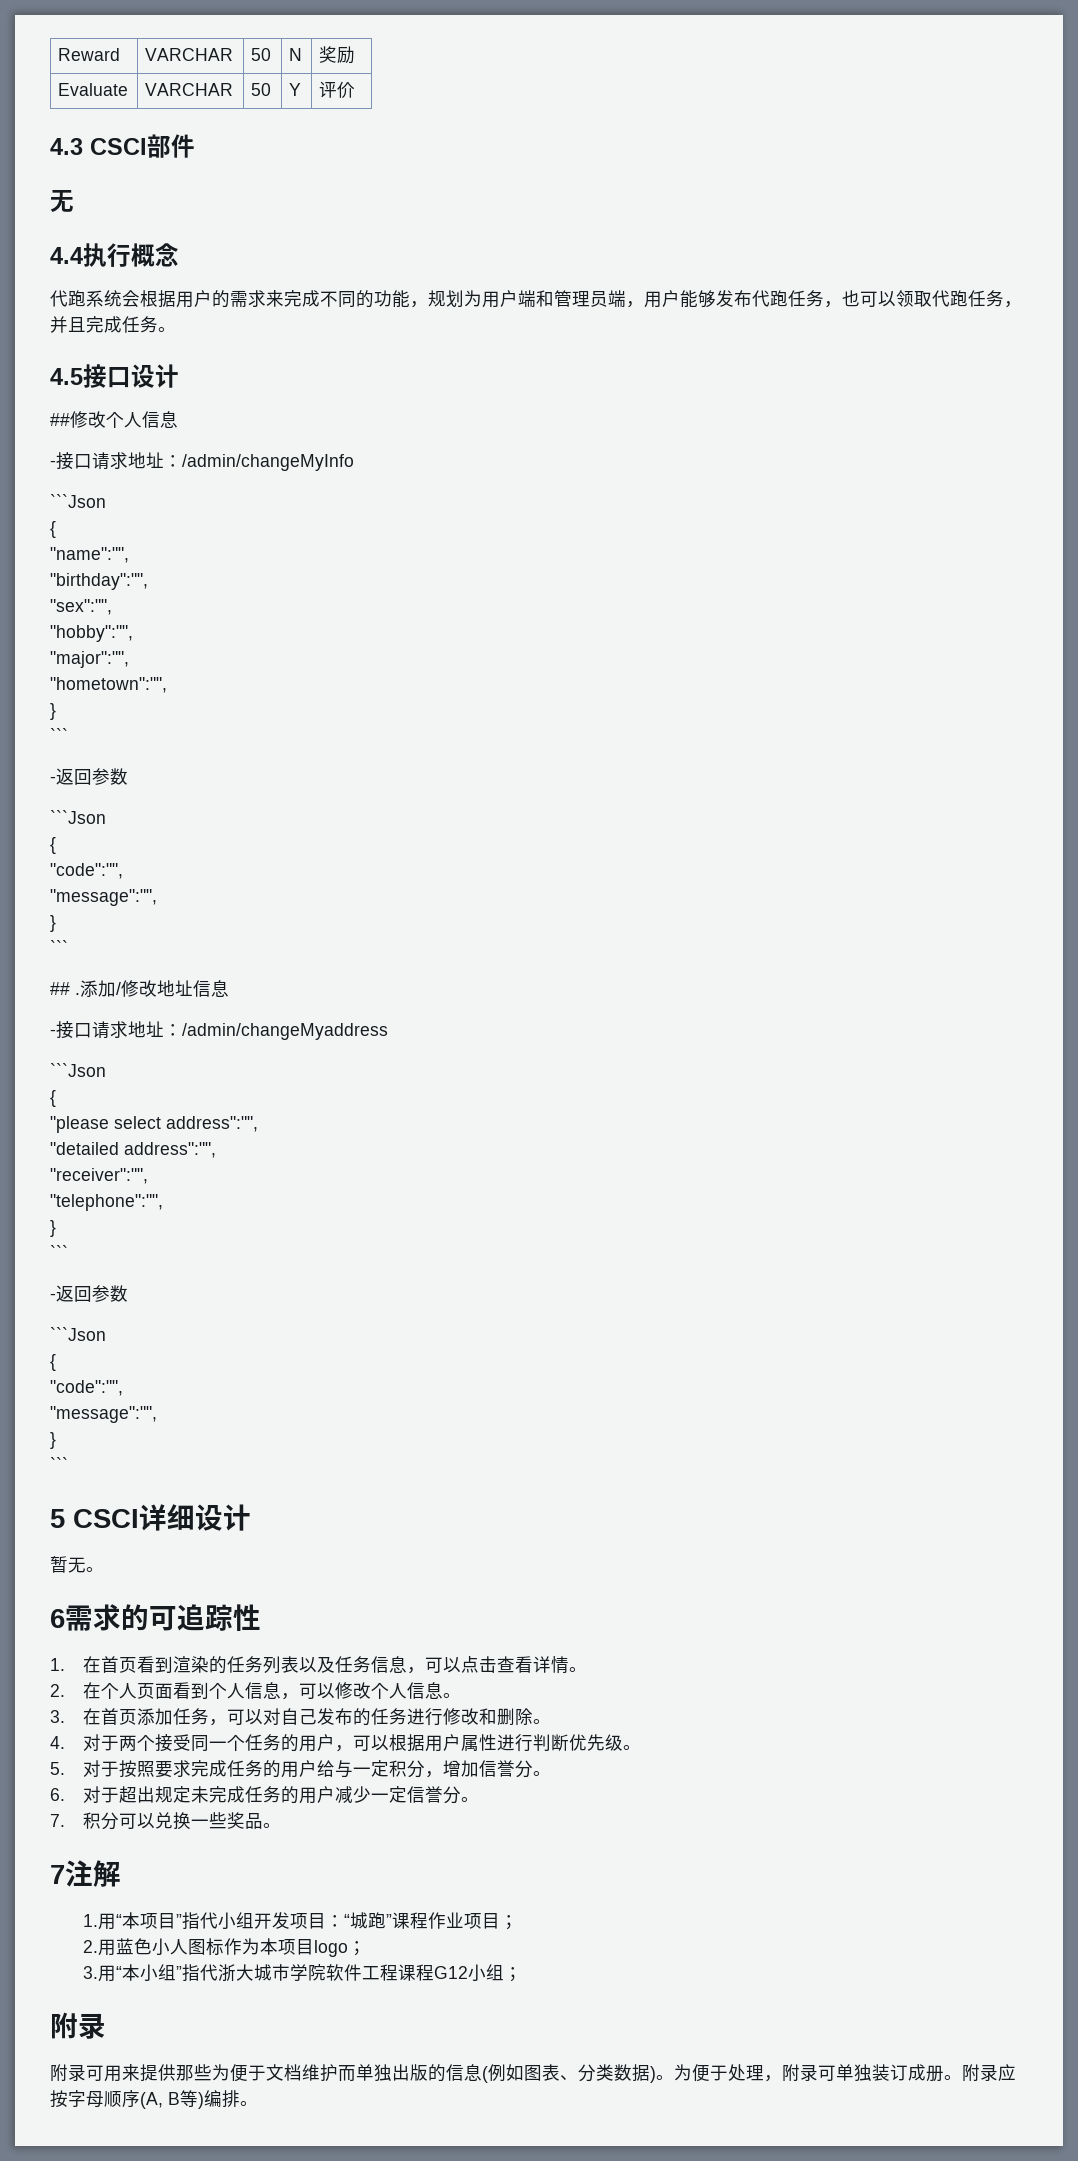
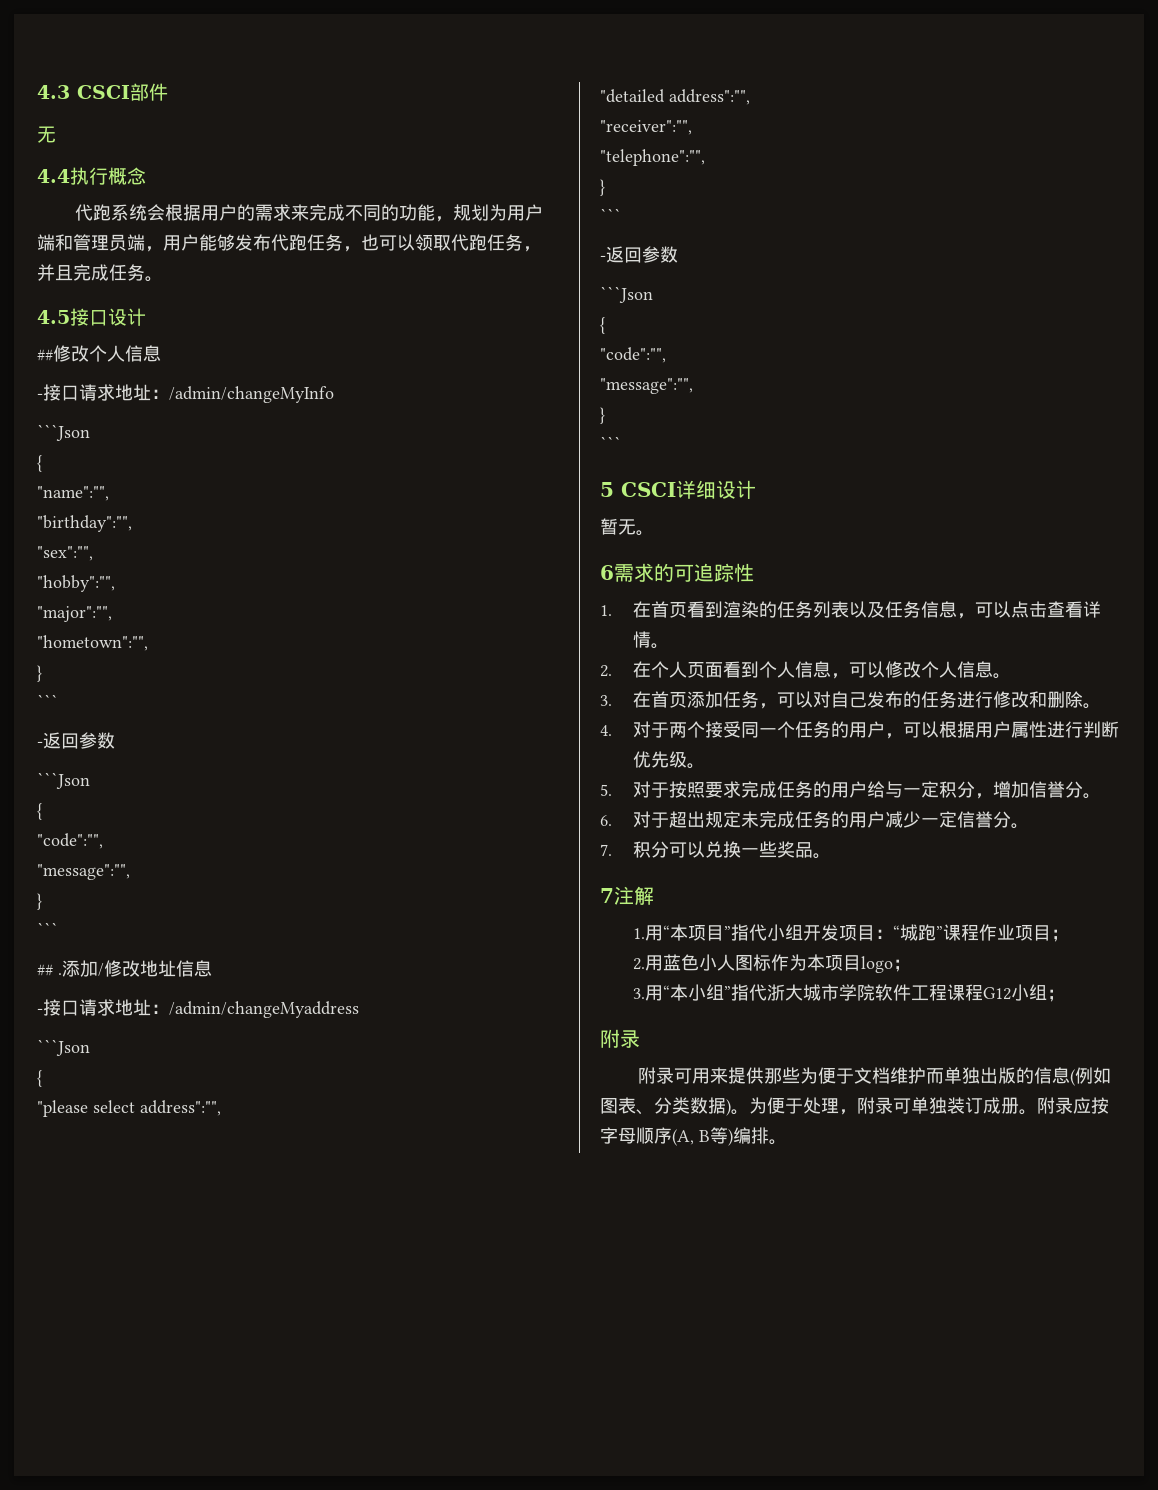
- Reward | VARCHAR | 50 | N | 奖励
- Evaluate | VARCHAR | 50 | Y | 评价

